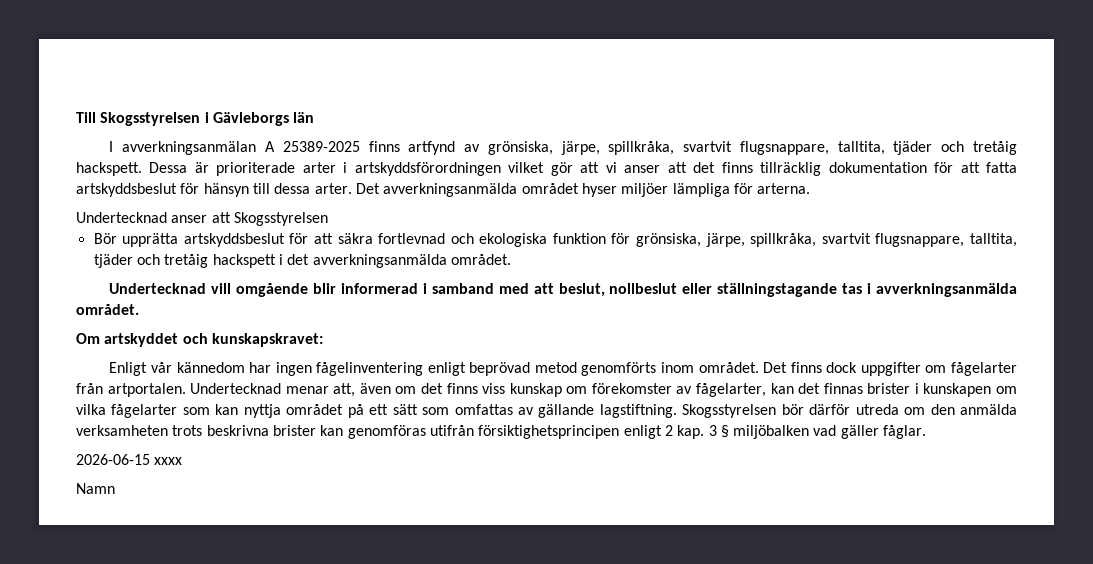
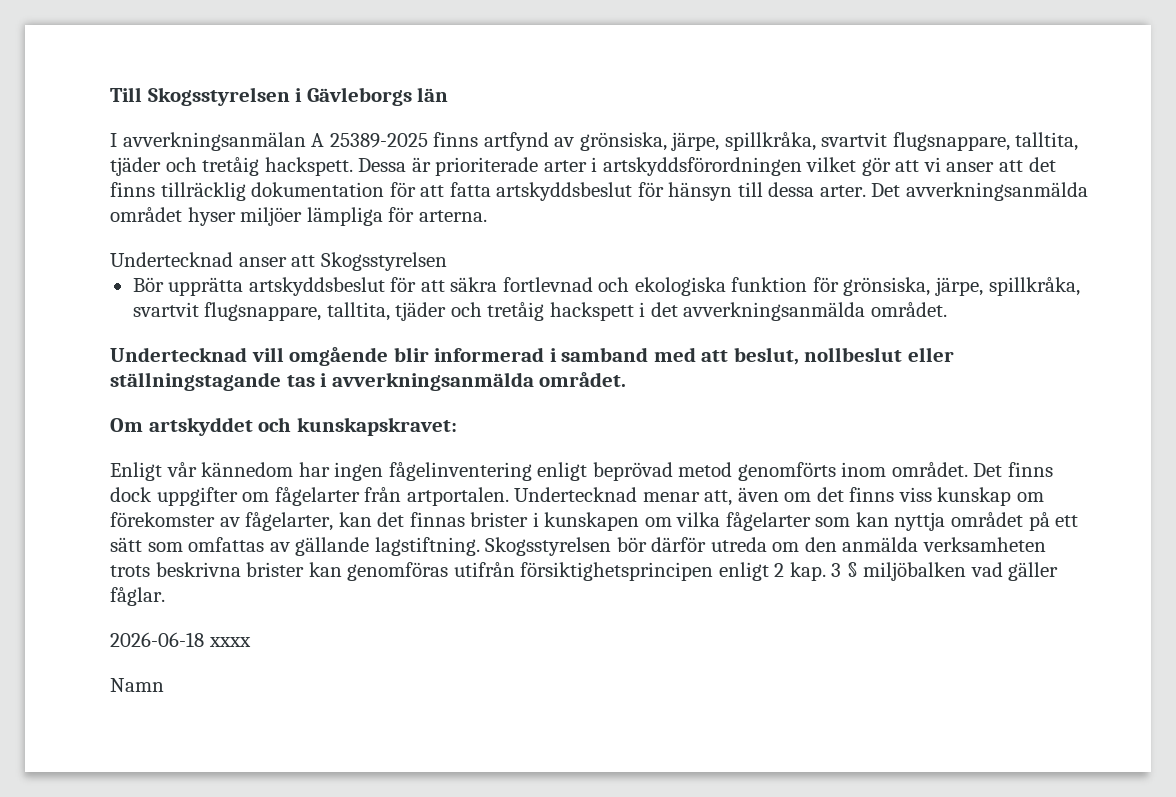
- 2026-06-15 xxxx
+ 2026-06-18 xxxx

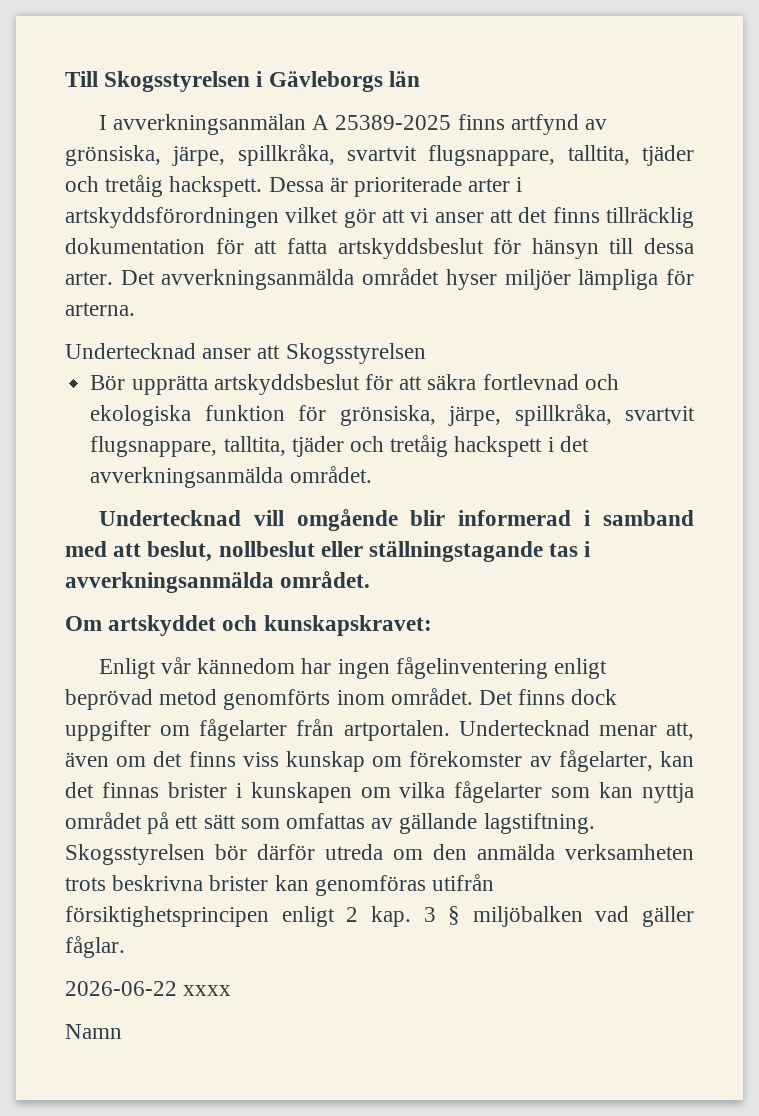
- 2026-06-18 xxxx
+ 2026-06-22 xxxx

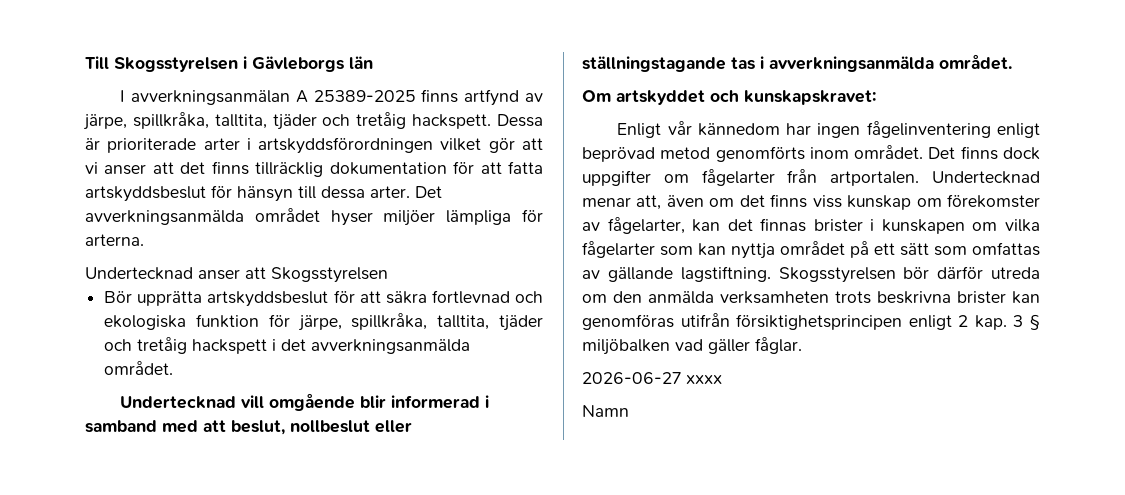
- I avverkningsanmälan A 25389-2025 finns artfynd av grönsiska, järpe, spillkråka, svartvit flugsnappare, talltita, tjäder och tretåig hackspett.
+ I avverkningsanmälan A 25389-2025 finns artfynd av järpe, spillkråka, talltita, tjäder och tretåig hackspett.
- Bör upprätta artskyddsbeslut för att säkra fortlevnad och ekologiska funktion för grönsiska, järpe, spillkråka, svartvit flugsnappare, talltita, tjäder och tretåig hackspett i det avverkningsanmälda området.
+ Bör upprätta artskyddsbeslut för att säkra fortlevnad och ekologiska funktion för järpe, spillkråka, talltita, tjäder och tretåig hackspett i det avverkningsanmälda området.
- 2026-06-22 xxxx
+ 2026-06-27 xxxx

